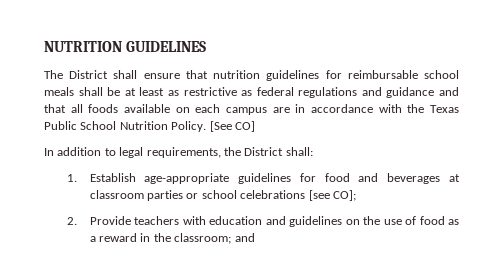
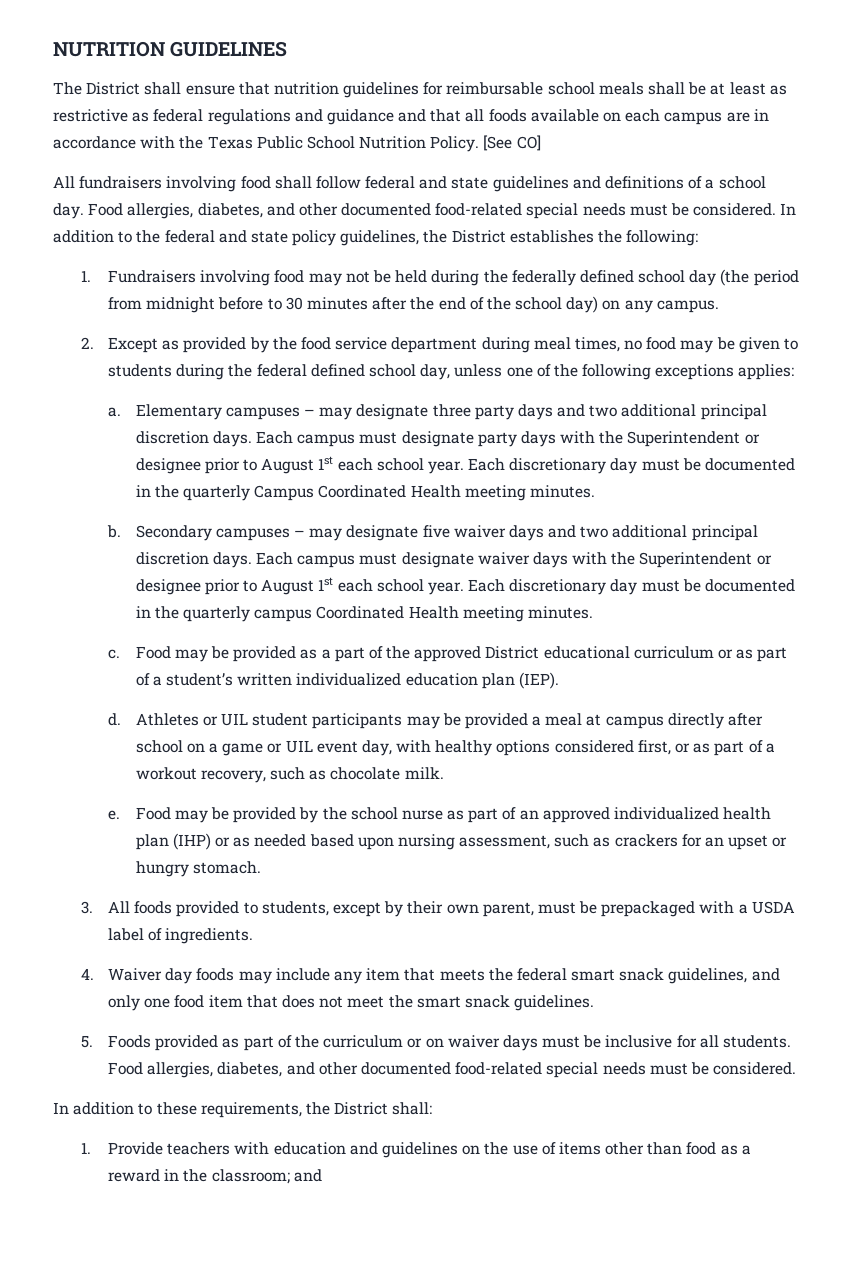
- In addition to legal requirements, the District shall:
- 1. Establish age-appropriate guidelines for food and beverages at classroom parties or school celebrations [see CO];
- 2. Provide teachers with education and guidelines on the use of food as a reward in the classroom; and
+ All fundraisers involving food shall follow federal and state guidelines and definitions of a school day. Food allergies, diabetes, and other documented food-related special needs must be considered. In addition to the federal and state policy guidelines, the District establishes the following:
+ 1. Fundraisers involving food may not be held during the federally defined school day (the period from midnight before to 30 minutes after the end of the school day) on any campus.
+ 2. Except as provided by the food service department during meal times, no food may be given to students during the federal defined school day, unless one of the following exceptions applies:
+ a. Elementary campuses – may designate three party days and two additional principal discretion days. Each campus must designate party days with the Superintendent or designee prior to August 1st each school year. Each discretionary day must be documented in the quarterly Campus Coordinated Health meeting minutes.
+ b. Secondary campuses – may designate five waiver days and two additional principal discretion days. Each campus must designate waiver days with the Superintendent or designee prior to August 1st each school year. Each discretionary day must be documented in the quarterly campus Coordinated Health meeting minutes.
+ c. Food may be provided as a part of the approved District educational curriculum or as part of a student’s written individualized education plan (IEP).
+ d. Athletes or UIL student participants may be provided a meal at campus directly after school on a game or UIL event day, with healthy options considered first, or as part of a workout recovery, such as chocolate milk.
+ e. Food may be provided by the school nurse as part of an approved individualized health plan (IHP) or as needed based upon nursing assessment, such as crackers for an upset or hungry stomach.
+ 3. All foods provided to students, except by their own parent, must be prepackaged with a USDA label of ingredients.
+ 4. Waiver day foods may include any item that meets the federal smart snack guidelines, and only one food item that does not meet the smart snack guidelines.
+ 5. Foods provided as part of the curriculum or on waiver days must be inclusive for all students. Food allergies, diabetes, and other documented food-related special needs must be considered.
+ In addition to these requirements, the District shall:
+ 1. Provide teachers with education and guidelines on the use of items other than food as a reward in the classroom; and

